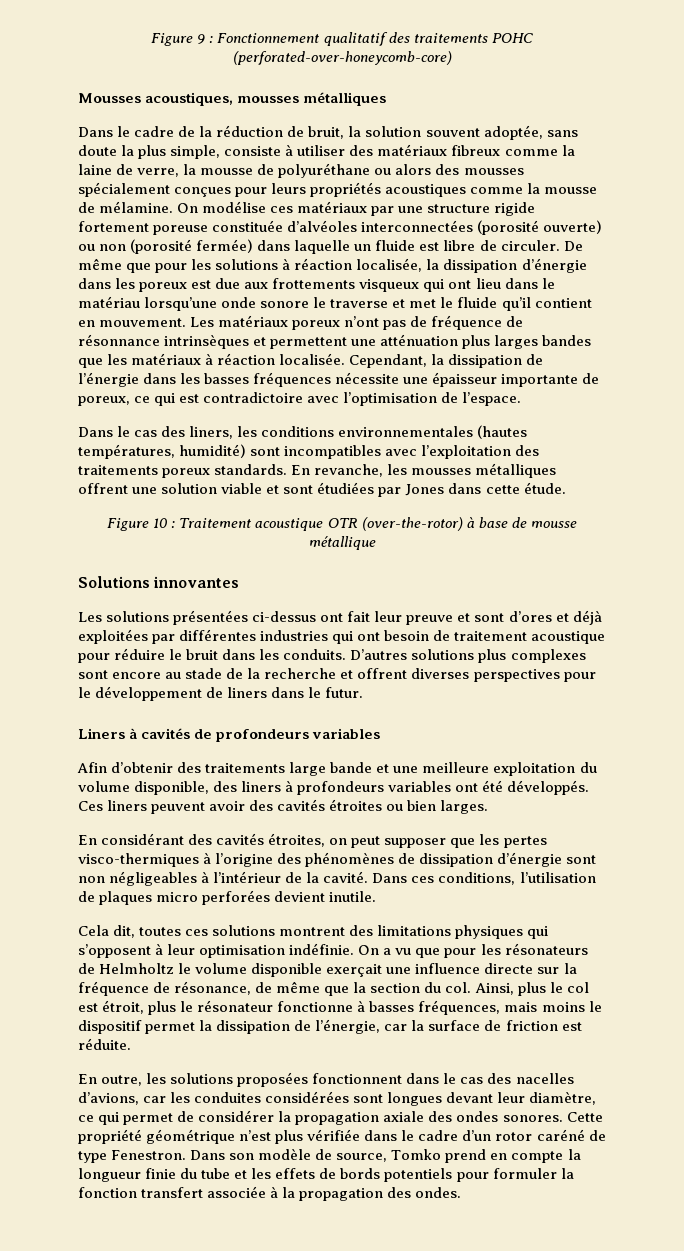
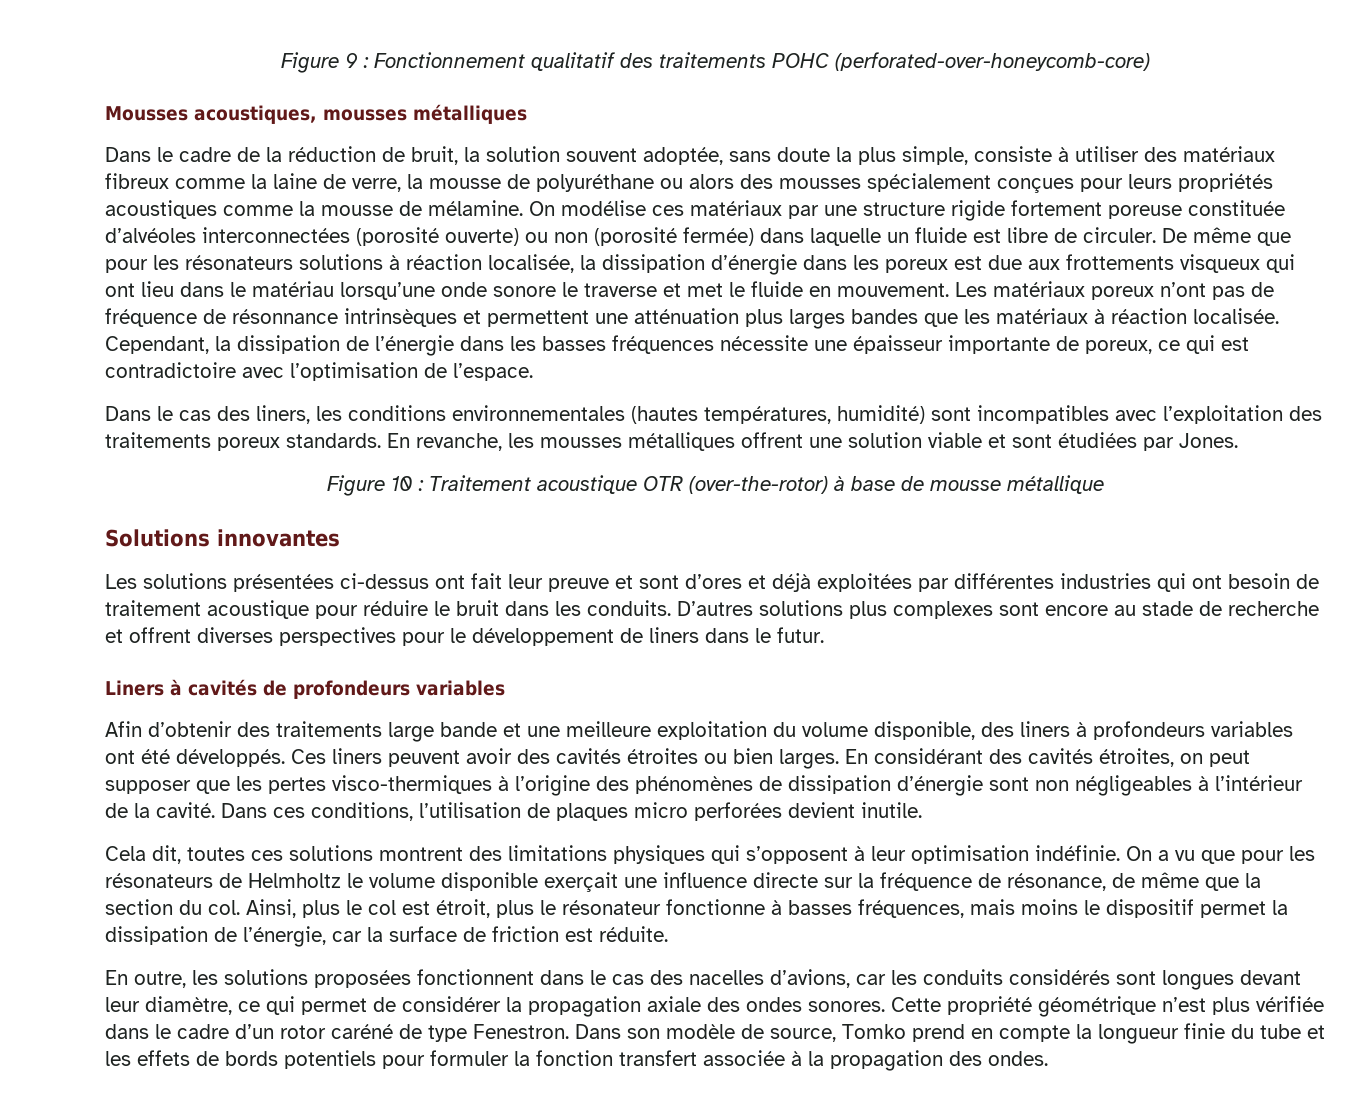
- De même que pour les solutions à réaction localisée, la dissipation d’énergie dans les poreux est due aux frottements visqueux qui ont lieu dans le matériau lorsqu’une onde sonore le traverse et met le fluide qu’il contient en mouvement.
+ De même que pour les résonateurs solutions à réaction localisée, la dissipation d’énergie dans les poreux est due aux frottements visqueux qui ont lieu dans le matériau lorsqu’une onde sonore le traverse et met le fluide en mouvement.
- En revanche, les mousses métalliques offrent une solution viable et sont étudiées par Jones dans cette étude.
+ En revanche, les mousses métalliques offrent une solution viable et sont étudiées par Jones.
- D’autres solutions plus complexes sont encore au stade de la recherche et offrent diverses perspectives pour le développement de liners dans le futur.
+ D’autres solutions plus complexes sont encore au stade de recherche et offrent diverses perspectives pour le développement de liners dans le futur.
- Ces liners peuvent avoir des cavités étroites ou bien larges.
- En considérant des cavités étroites, on peut supposer que les pertes visco-thermiques à l’origine des phénomènes de dissipation d’énergie sont non négligeables à l’intérieur de la cavité.
+ Ces liners peuvent avoir des cavités étroites ou bien larges. En considérant des cavités étroites, on peut supposer que les pertes visco-thermiques à l’origine des phénomènes de dissipation d’énergie sont non négligeables à l’intérieur de la cavité.
- En outre, les solutions proposées fonctionnent dans le cas des nacelles d’avions, car les conduites considérées sont longues devant leur diamètre, ce qui permet de considérer la propagation axiale des ondes sonores.
+ En outre, les solutions proposées fonctionnent dans le cas des nacelles d’avions, car les conduits considérés sont longues devant leur diamètre, ce qui permet de considérer la propagation axiale des ondes sonores.

